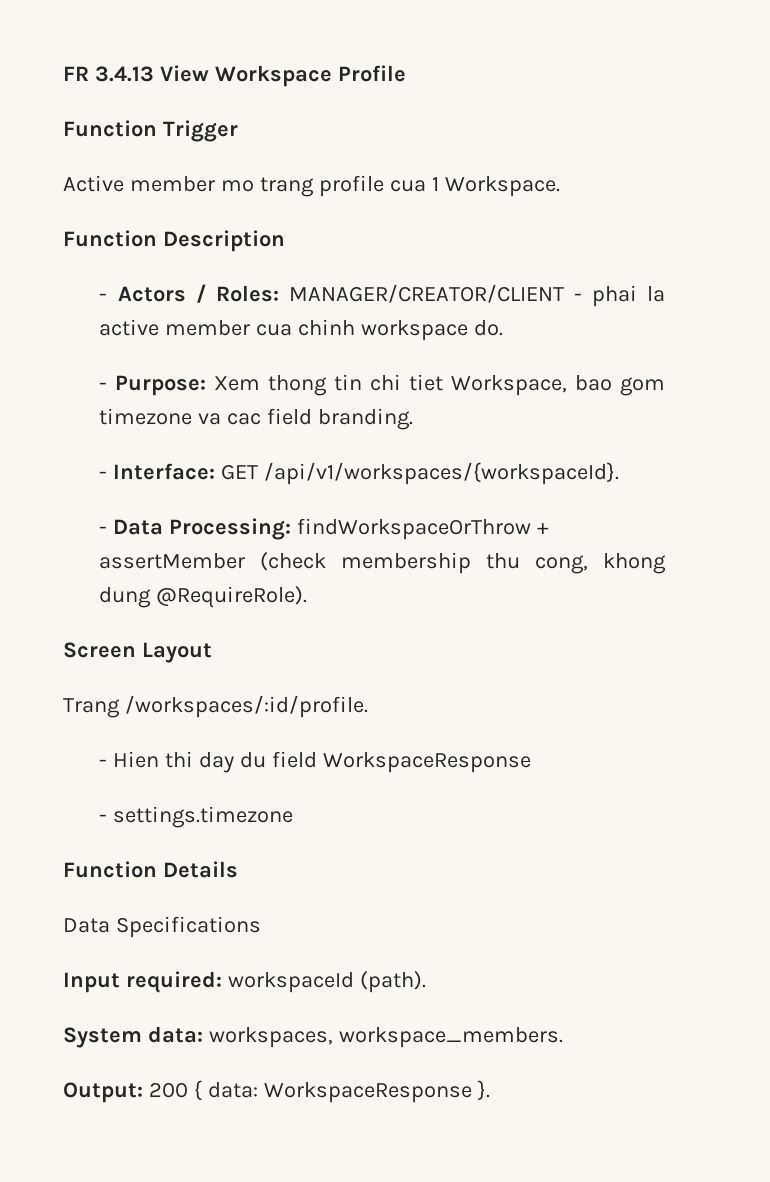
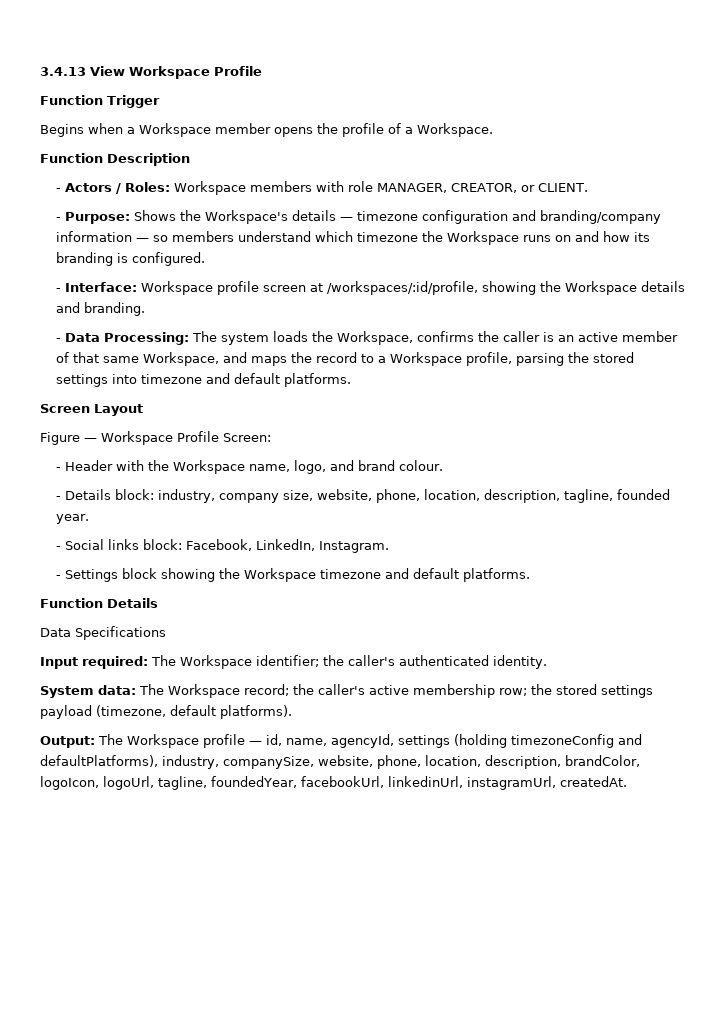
- FR 3.4.13 View Workspace Profile
+ 3.4.13 View Workspace Profile
- Active member mo trang profile cua 1 Workspace.
+ Begins when a Workspace member opens the profile of a Workspace.
- - Actors / Roles: MANAGER/CREATOR/CLIENT - phai la active member cua chinh workspace do.
- - Purpose: Xem thong tin chi tiet Workspace, bao gom timezone va cac field branding.
- - Interface: GET /api/v1/workspaces/{workspaceId}.
- - Data Processing: findWorkspaceOrThrow + assertMember (check membership thu cong, khong dung @RequireRole).
+ - Actors / Roles: Workspace members with role MANAGER, CREATOR, or CLIENT.
+ - Purpose: Shows the Workspace's details — timezone configuration and branding/company information — so members understand which timezone the Workspace runs on and how its branding is configured.
+ - Interface: Workspace profile screen at /workspaces/:id/profile, showing the Workspace details and branding.
+ - Data Processing: The system loads the Workspace, confirms the caller is an active member of that same Workspace, and maps the record to a Workspace profile, parsing the stored settings into timezone and default platforms.
  Screen Layout
- Trang /workspaces/:id/profile.
- - Hien thi day du field WorkspaceResponse
- - settings.timezone
+ Figure — Workspace Profile Screen:
+ - Header with the Workspace name, logo, and brand colour.
+ - Details block: industry, company size, website, phone, location, description, tagline, founded year.
+ - Social links block: Facebook, LinkedIn, Instagram.
+ - Settings block showing the Workspace timezone and default platforms.
- Input required: workspaceId (path).
- System data: workspaces, workspace_members.
- Output: 200 { data: WorkspaceResponse }.
+ Input required: The Workspace identifier; the caller's authenticated identity.
+ System data: The Workspace record; the caller's active membership row; the stored settings payload (timezone, default platforms).
+ Output: The Workspace profile — id, name, agencyId, settings (holding timezoneConfig and defaultPlatforms), industry, companySize, website, phone, location, description, brandColor, logoIcon, logoUrl, tagline, foundedYear, facebookUrl, linkedinUrl, instagramUrl, createdAt.

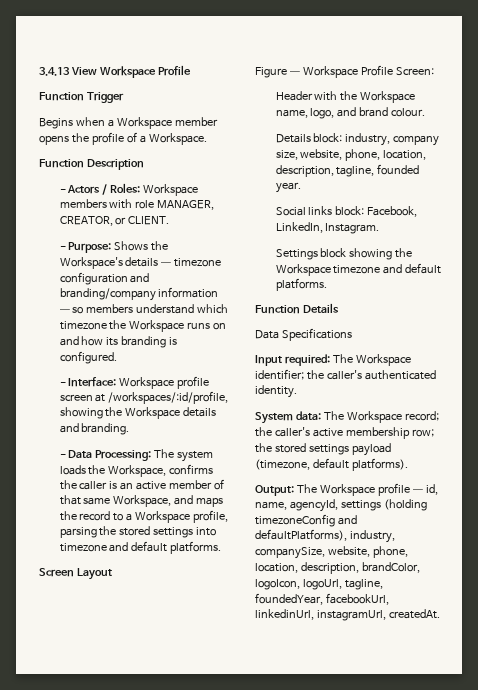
- - Header with the Workspace name, logo, and brand colour.
+ Header with the Workspace name, logo, and brand colour.
- - Details block: industry, company size, website, phone, location, description, tagline, founded year.
+ Details block: industry, company size, website, phone, location, description, tagline, founded year.
- - Social links block: Facebook, LinkedIn, Instagram.
+ Social links block: Facebook, LinkedIn, Instagram.
- - Settings block showing the Workspace timezone and default platforms.
+ Settings block showing the Workspace timezone and default platforms.

